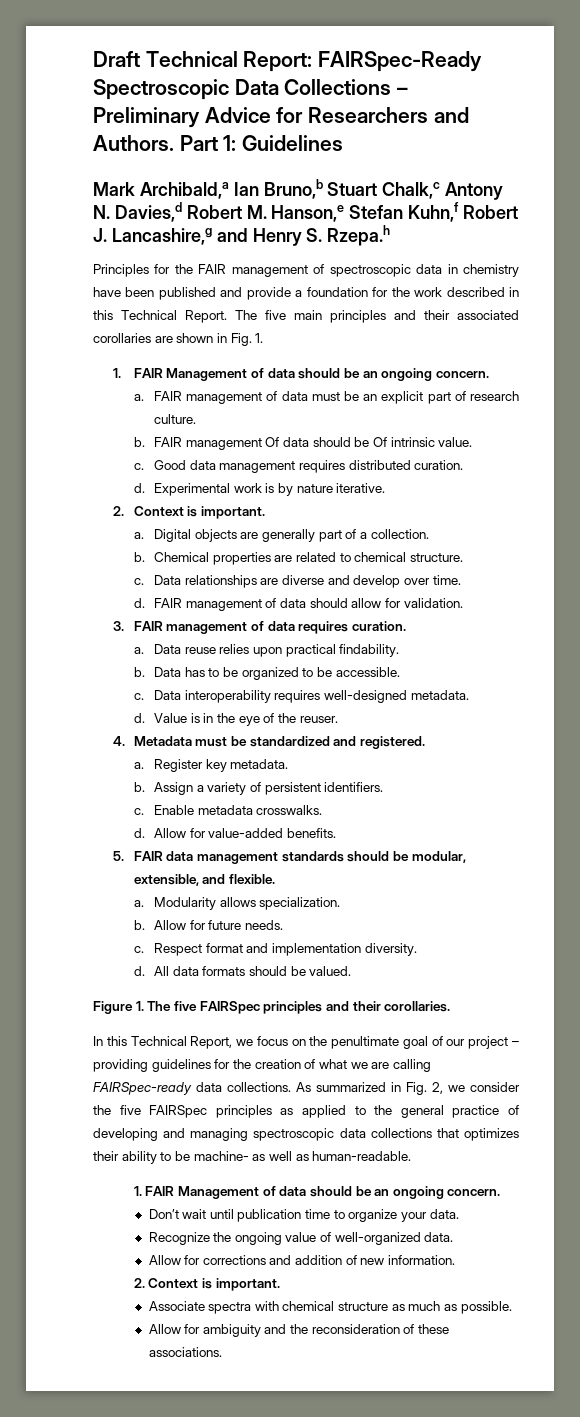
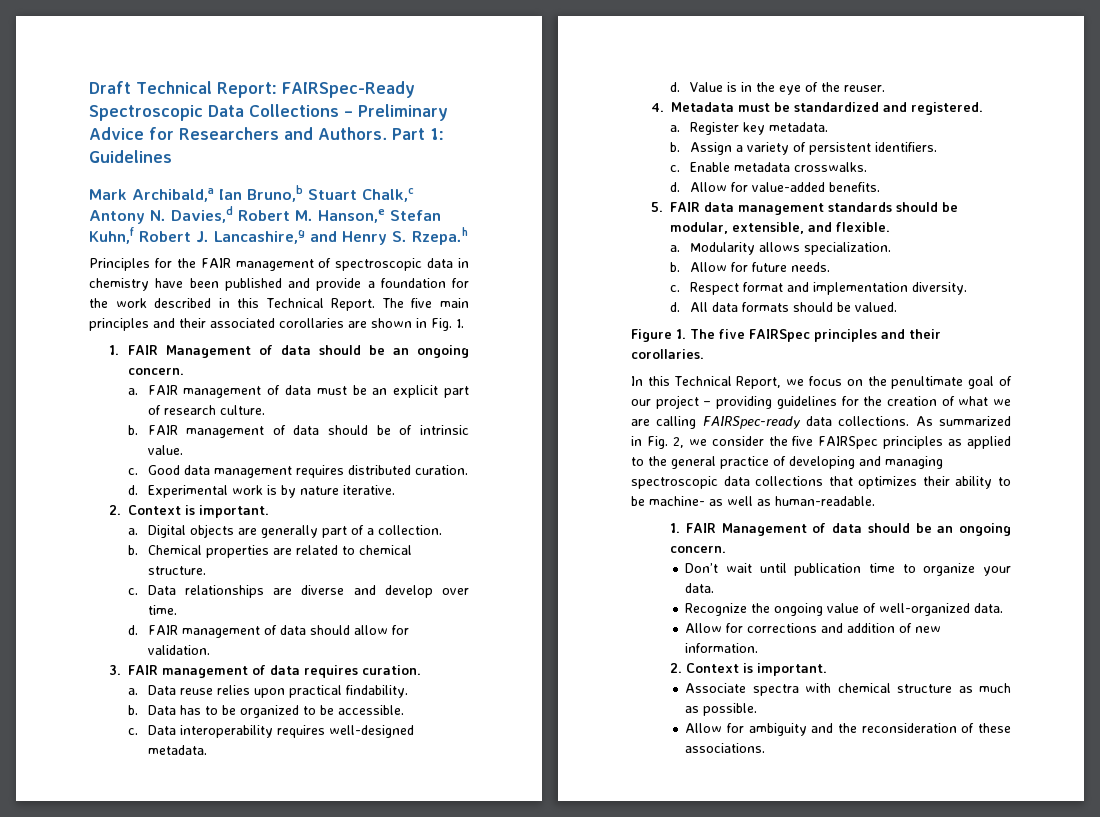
- FAIR management Of data should be Of intrinsic value.
+ FAIR management of data should be of intrinsic value.

